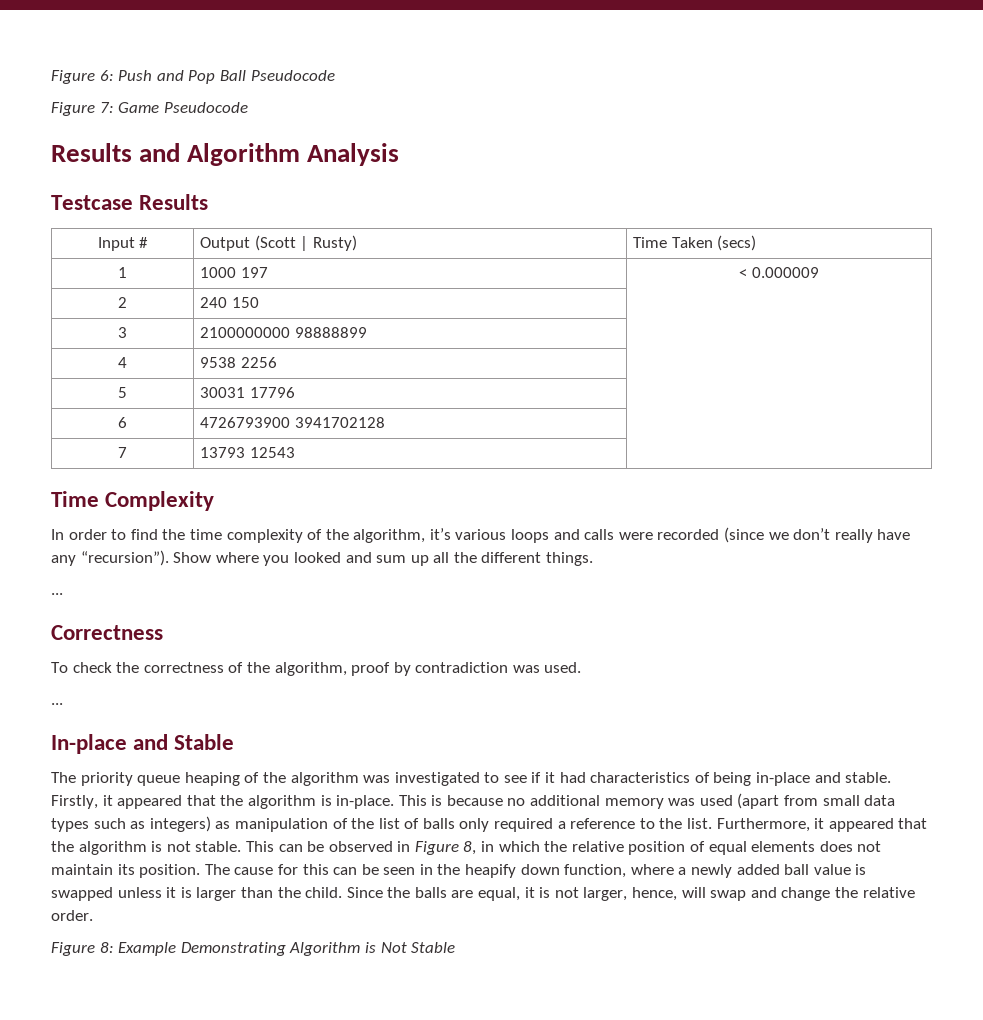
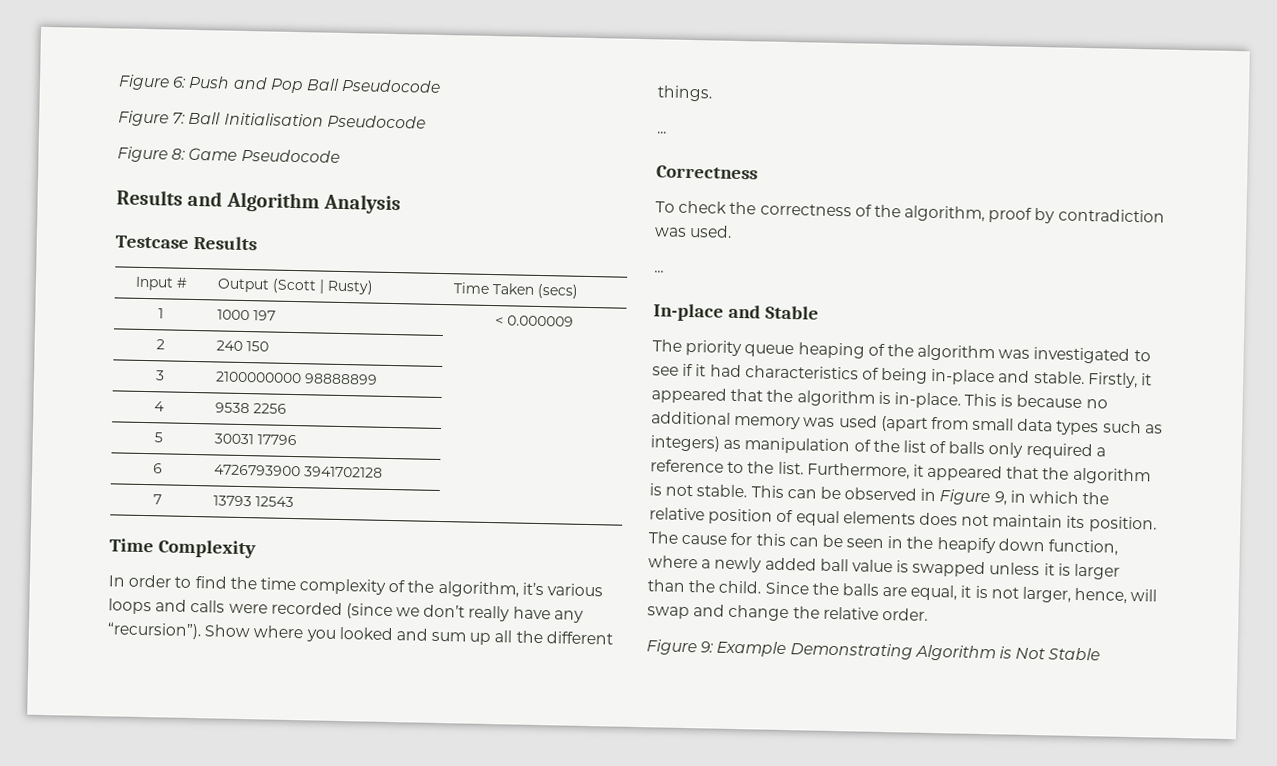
- Figure 7: Game Pseudocode
+ Figure 7: Ball Initialisation Pseudocode
+ Figure 8: Game Pseudocode
- This can be observed in Figure 8, in which the relative position of equal elements does not maintain its position.
+ This can be observed in Figure 9, in which the relative position of equal elements does not maintain its position.
- Figure 8: Example Demonstrating Algorithm is Not Stable
+ Figure 9: Example Demonstrating Algorithm is Not Stable

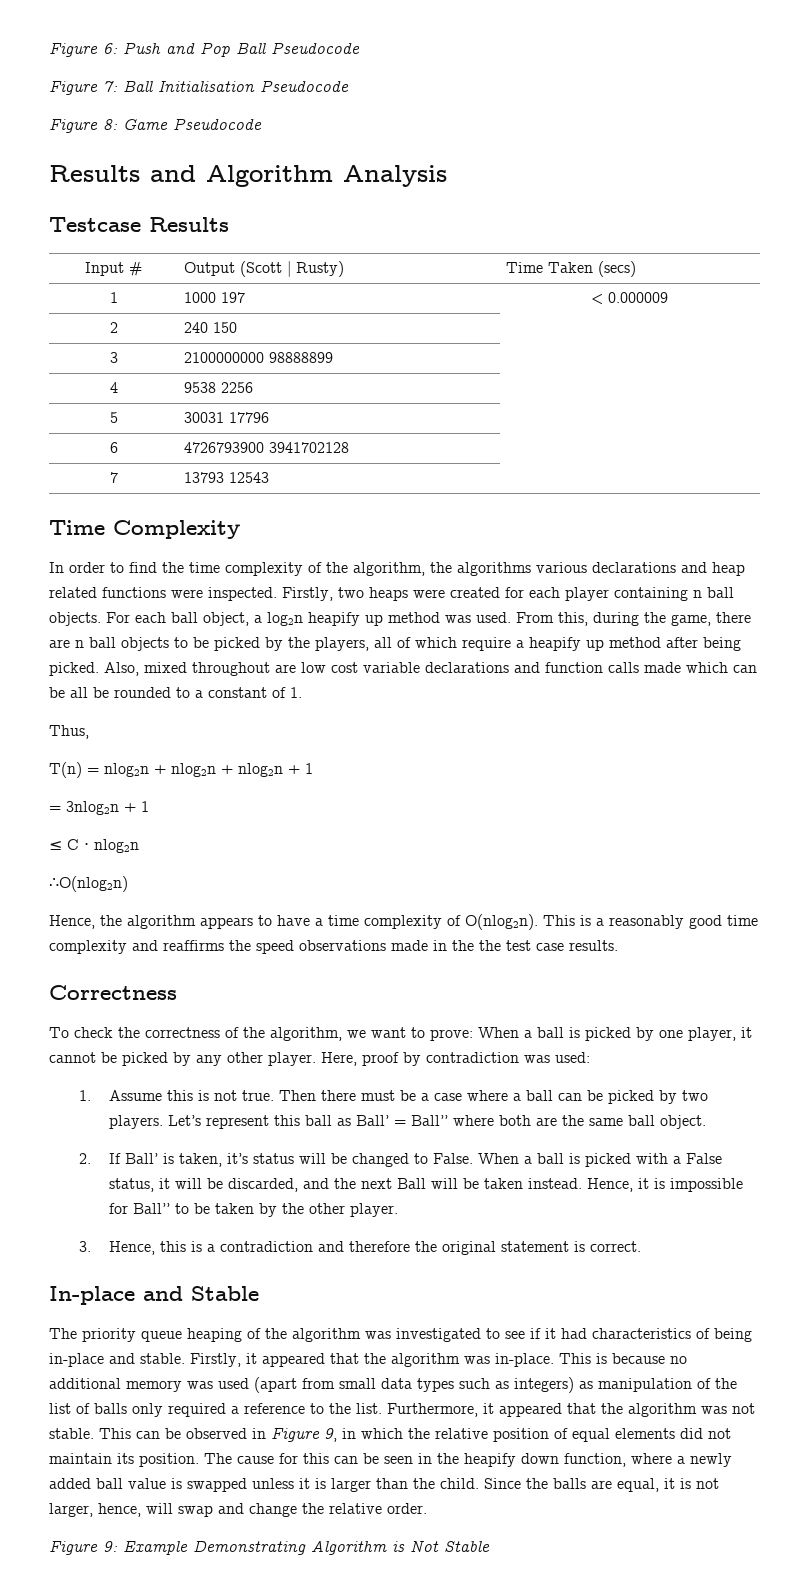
- In order to find the time complexity of the algorithm, it’s various loops and calls were recorded (since we don’t really have any “recursion”). Show where you looked and sum up all the different things.
- ...
+ In order to find the time complexity of the algorithm, the algorithms various declarations and heap related functions were inspected. Firstly, two heaps were created for each player containing n ball objects. For each ball object, a log2n heapify up method was used. From this, during the game, there are n ball objects to be picked by the players, all of which require a heapify up method after being picked. Also, mixed throughout are low cost variable declarations and function calls made which can be all be rounded to a constant of 1.
+ Thus,
+ T(n) = nlog2n + nlog2n + nlog2n + 1
+ = 3nlog2n + 1
+ ≤ C ⋅ nlog2n
+ ∴O(nlog2n)
+ Hence, the algorithm appears to have a time complexity of O(nlog2n). This is a reasonably good time complexity and reaffirms the speed observations made in the the test case results.
- To check the correctness of the algorithm, proof by contradiction was used.
- ...
+ To check the correctness of the algorithm, we want to prove: When a ball is picked by one player, it cannot be picked by any other player. Here, proof by contradiction was used:
+ 1. Assume this is not true. Then there must be a case where a ball can be picked by two players. Let’s represent this ball as Ball’ = Ball’’ where both are the same ball object.
+ 2. If Ball’ is taken, it’s status will be changed to False. When a ball is picked with a False status, it will be discarded, and the next Ball will be taken instead. Hence, it is impossible for Ball’’ to be taken by the other player.
+ 3. Hence, this is a contradiction and therefore the original statement is correct.
- Firstly, it appeared that the algorithm is in-place.
+ Firstly, it appeared that the algorithm was in-place.
- Furthermore, it appeared that the algorithm is not stable.
+ Furthermore, it appeared that the algorithm was not stable.
- This can be observed in Figure 9, in which the relative position of equal elements does not maintain its position.
+ This can be observed in Figure 9, in which the relative position of equal elements did not maintain its position.

